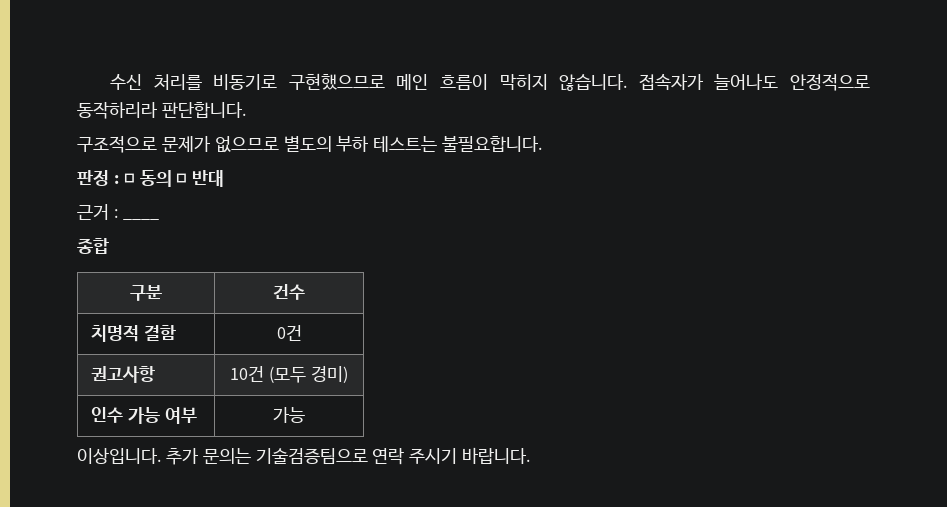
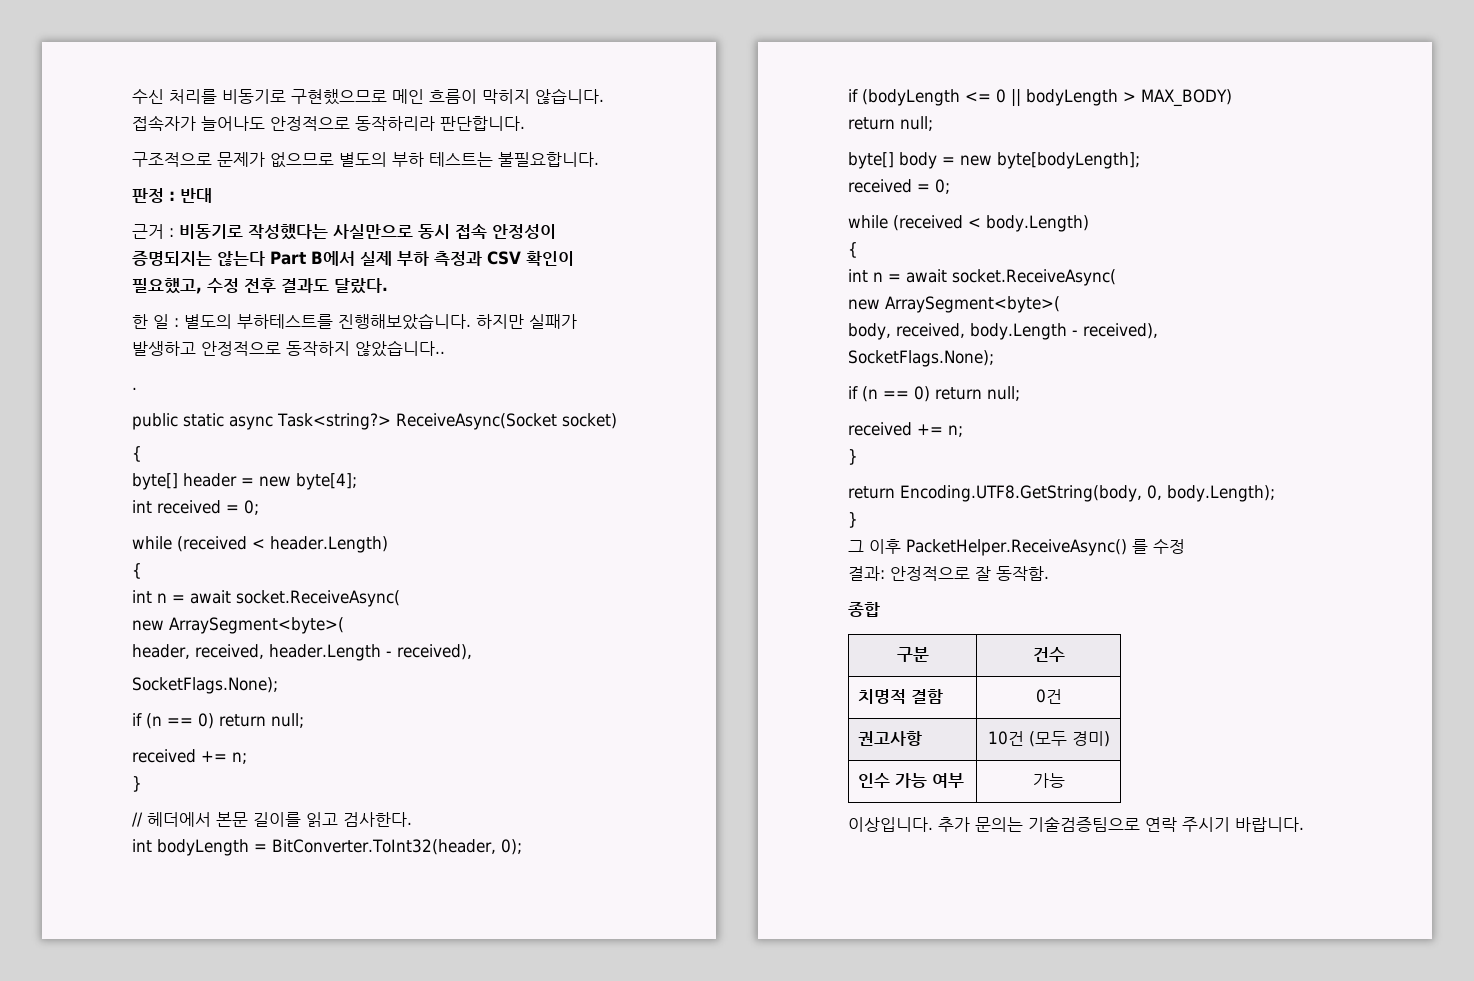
- 판정 : □ 동의 □ 반대
+ 판정 : 반대
- 근거 : ____
+ 근거 : 비동기로 작성했다는 사실만으로 동시 접속 안정성이 증명되지는 않는다 Part B에서 실제 부하 측정과 CSV 확인이 필요했고, 수정 전후 결과도 달랐다.
+ 한 일 : 별도의 부하테스트를 진행해보았습니다. 하지만 실패가 발생하고 안정적으로 동작하지 않았습니다..
+ .
+ public static async Task<string?> ReceiveAsync(Socket socket)
+ {
+ byte[] header = new byte[4];
+ int received = 0;
+ while (received < header.Length)
+ {
+ int n = await socket.ReceiveAsync(
+ new ArraySegment<byte>(
+ header, received, header.Length - received),
+ SocketFlags.None);
+ if (n == 0) return null;
+ received += n;
+ }
+ // 헤더에서 본문 길이를 읽고 검사한다.
+ int bodyLength = BitConverter.ToInt32(header, 0);
+ if (bodyLength <= 0 || bodyLength > MAX_BODY)
+ return null;
+ byte[] body = new byte[bodyLength];
+ received = 0;
+ while (received < body.Length)
+ {
+ int n = await socket.ReceiveAsync(
+ new ArraySegment<byte>(
+ body, received, body.Length - received),
+ SocketFlags.None);
+ if (n == 0) return null;
+ received += n;
+ }
+ return Encoding.UTF8.GetString(body, 0, body.Length);
+ }
+ 그 이후 PacketHelper.ReceiveAsync() 를 수정
+ 결과: 안정적으로 잘 동작함.

